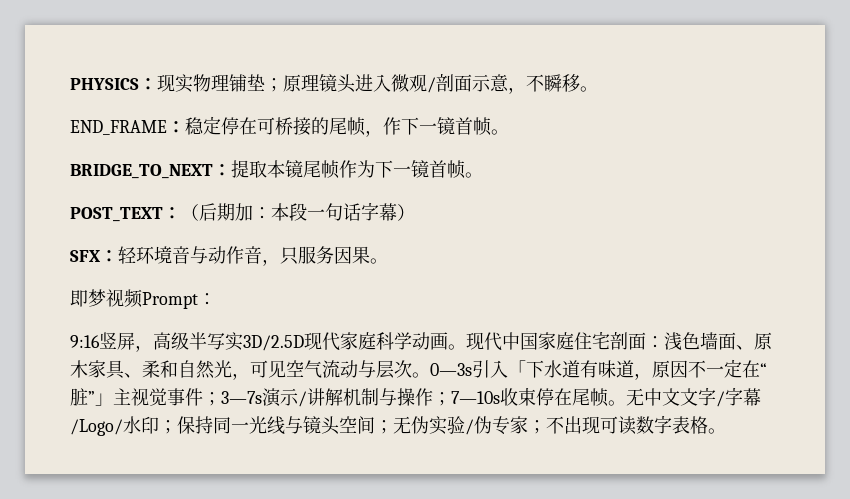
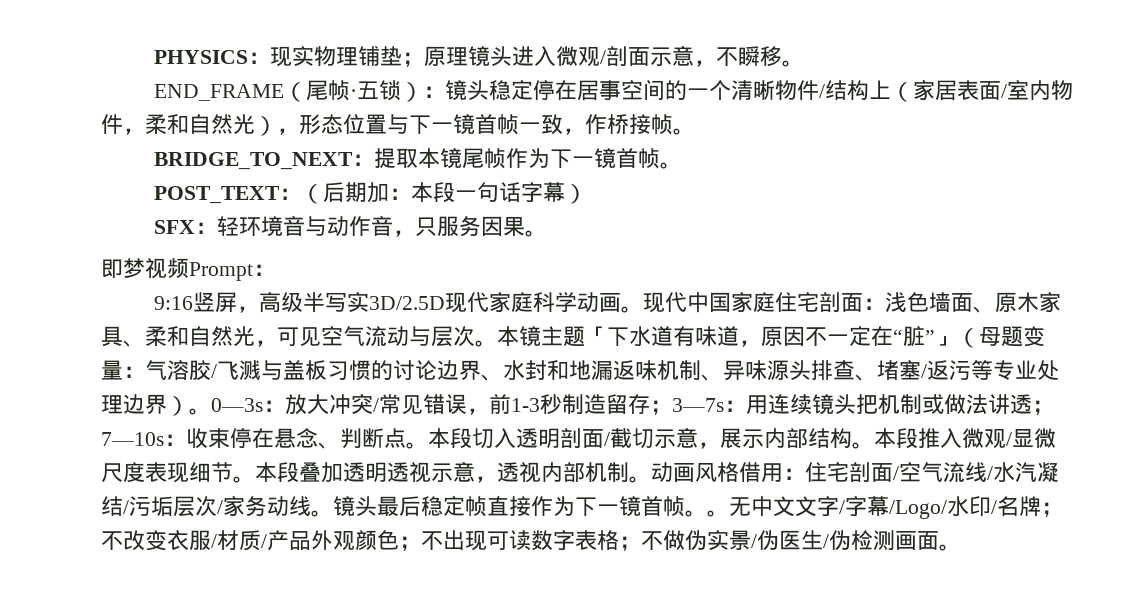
- END_FRAME：稳定停在可桥接的尾帧，作下一镜首帧。
+ END_FRAME（尾帧·五锁）：镜头稳定停在居事空间的一个清晰物件/结构上（家居表面/室内物件，柔和自然光），形态位置与下一镜首帧一致，作桥接帧。
- 0—3s引入「下水道有味道，原因不一定在“脏”」主视觉事件；3—7s演示/讲解机制与操作；7—10s收束停在尾帧。
+ 本镜主题「下水道有味道，原因不一定在“脏”」（母题变量：气溶胶/飞溅与盖板习惯的讨论边界、水封和地漏返味机制、异味源头排查、堵塞/返污等专业处理边界）。0—3s：放大冲突/常见错误，前1-3秒制造留存；3—7s：用连续镜头把机制或做法讲透；7—10s：收束停在悬念、判断点。本段切入透明剖面/截切示意，展示内部结构。本段推入微观/显微尺度表现细节。本段叠加透明透视示意，透视内部机制。动画风格借用：住宅剖面/空气流线/水汽凝结/污垢层次/家务动线。镜头最后稳定帧直接作为下一镜首帧。。
- 无中文文字/字幕/Logo/水印；保持同一光线与镜头空间；无伪实验/伪专家；不出现可读数字表格。
+ 无中文文字/字幕/Logo/水印/名牌；不改变衣服/材质/产品外观颜色；不出现可读数字表格；不做伪实景/伪医生/伪检测画面。

